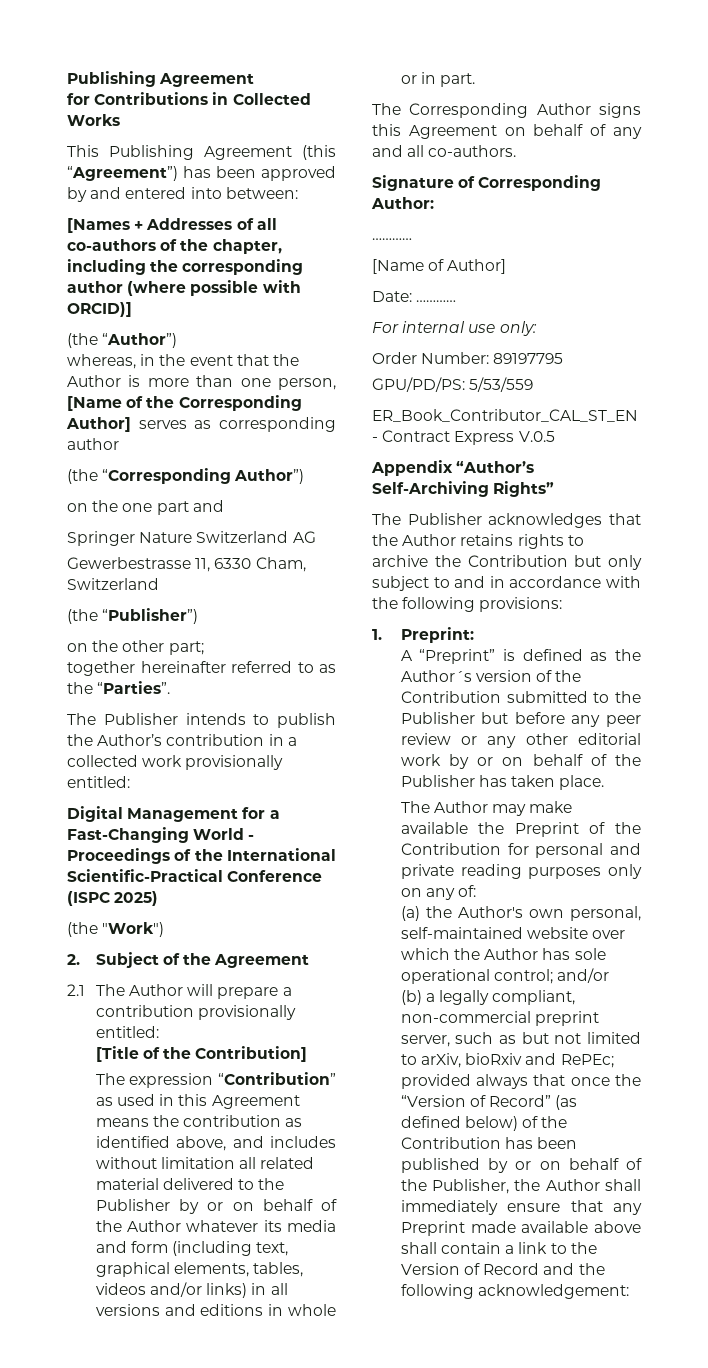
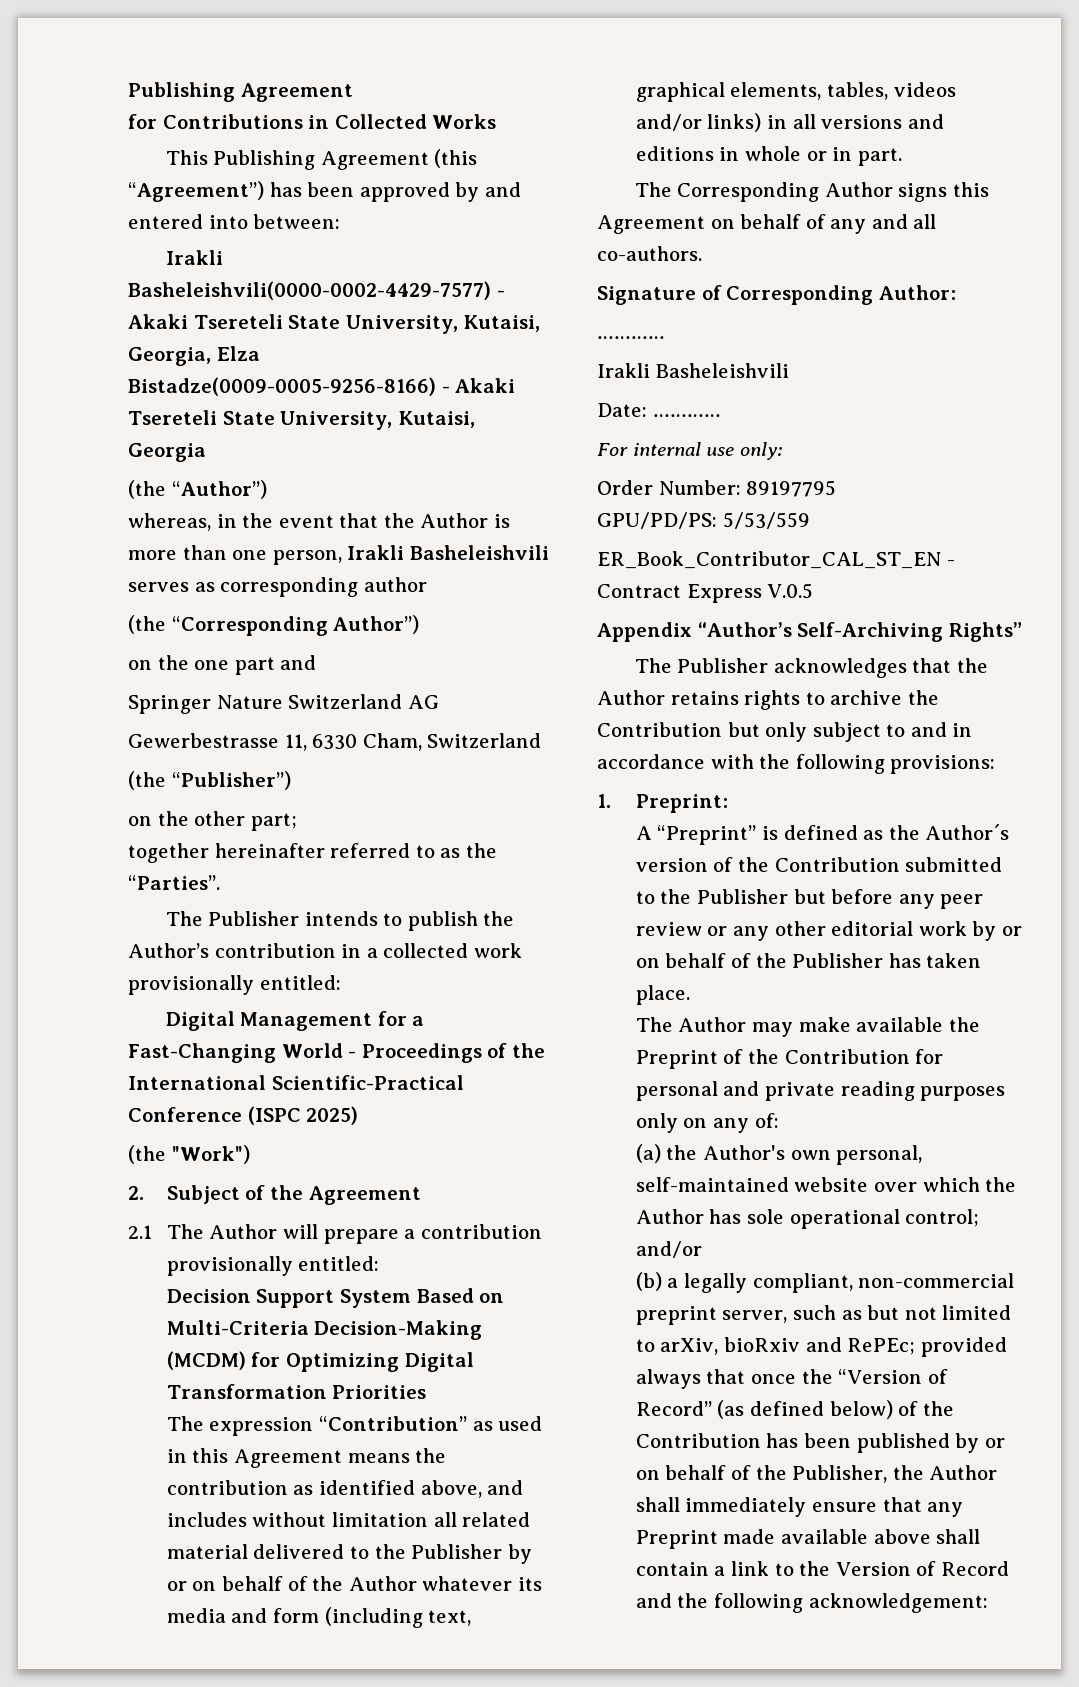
- [Names + Addresses of all co-authors of the chapter, including the corresponding author (where possible with ORCID)]
+ Irakli Basheleishvili(0000-0002-4429-7577) - Akaki Tsereteli State University, Kutaisi, Georgia, Elza Bistadze(0009-0005-9256-8166) - Akaki Tsereteli State University, Kutaisi, Georgia
- whereas, in the event that the Author is more than one person, [Name of the Corresponding Author] serves as corresponding author
+ whereas, in the event that the Author is more than one person, Irakli Basheleishvili serves as corresponding author
- [Title of the Contribution]
+ Decision Support System Based on Multi-Criteria Decision-Making (MCDM) for Optimizing Digital Transformation Priorities
  Signature of Corresponding Author:
  …………
- [Name of Author]
+ Irakli Basheleishvili

